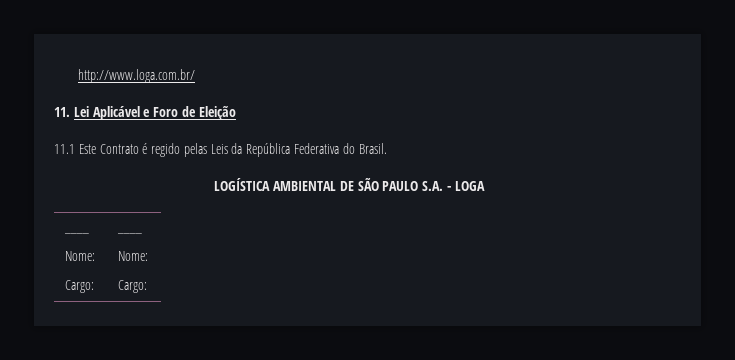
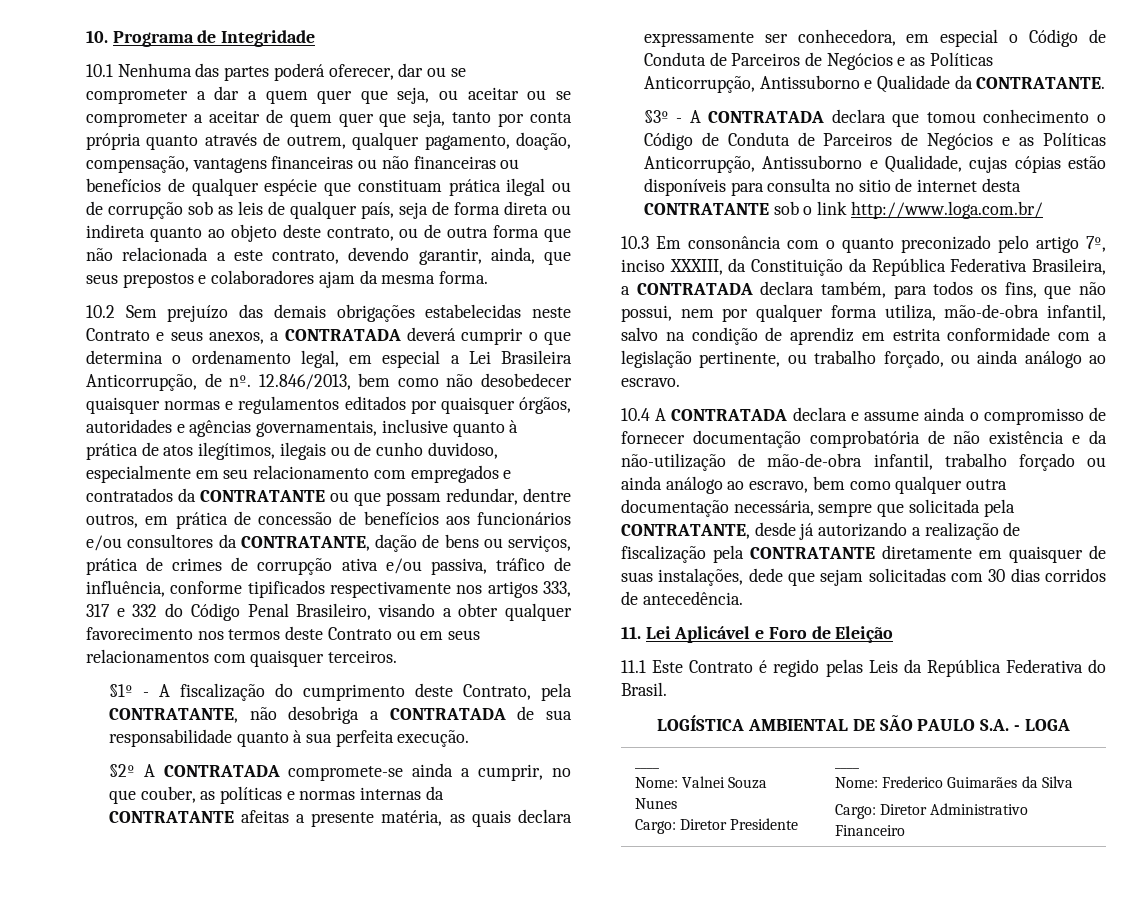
- http://www.loga.com.br/
+ 10. Programa de Integridade
+ 10.1 Nenhuma das partes poderá oferecer, dar ou se comprometer a dar a quem quer que seja, ou aceitar ou se comprometer a aceitar de quem quer que seja, tanto por conta própria quanto através de outrem, qualquer pagamento, doação, compensação, vantagens financeiras ou não financeiras ou benefícios de qualquer espécie que constituam prática ilegal ou de corrupção sob as leis de qualquer país, seja de forma direta ou indireta quanto ao objeto deste contrato, ou de outra forma que não relacionada a este contrato, devendo garantir, ainda, que seus prepostos e colaboradores ajam da mesma forma.
+ 10.2 Sem prejuízo das demais obrigações estabelecidas neste Contrato e seus anexos, a CONTRATADA deverá cumprir o que determina o ordenamento legal, em especial a Lei Brasileira Anticorrupção, de nº. 12.846/2013, bem como não desobedecer quaisquer normas e regulamentos editados por quaisquer órgãos, autoridades e agências governamentais, inclusive quanto à prática de atos ilegítimos, ilegais ou de cunho duvidoso, especialmente em seu relacionamento com empregados e contratados da CONTRATANTE ou que possam redundar, dentre outros, em prática de concessão de benefícios aos funcionários e/ou consultores da CONTRATANTE, dação de bens ou serviços, prática de crimes de corrupção ativa e/ou passiva, tráfico de influência, conforme tipificados respectivamente nos artigos 333, 317 e 332 do Código Penal Brasileiro, visando a obter qualquer favorecimento nos termos deste Contrato ou em seus relacionamentos com quaisquer terceiros.
+ §1º - A fiscalização do cumprimento deste Contrato, pela CONTRATANTE, não desobriga a CONTRATADA de sua responsabilidade quanto à sua perfeita execução.
+ §2º A CONTRATADA compromete-se ainda a cumprir, no que couber, as políticas e normas internas da CONTRATANTE afeitas a presente matéria, as quais declara expressamente ser conhecedora, em especial o Código de Conduta de Parceiros de Negócios e as Políticas Anticorrupção, Antissuborno e Qualidade da CONTRATANTE.
+ §3º - A CONTRATADA declara que tomou conhecimento o Código de Conduta de Parceiros de Negócios e as Políticas Anticorrupção, Antissuborno e Qualidade, cujas cópias estão disponíveis para consulta no sitio de internet desta CONTRATANTE sob o link http://www.loga.com.br/
+ 10.3 Em consonância com o quanto preconizado pelo artigo 7º, inciso XXXIII, da Constituição da República Federativa Brasileira, a CONTRATADA declara também, para todos os fins, que não possui, nem por qualquer forma utiliza, mão-de-obra infantil, salvo na condição de aprendiz em estrita conformidade com a legislação pertinente, ou trabalho forçado, ou ainda análogo ao escravo.
+ 10.4 A CONTRATADA declara e assume ainda o compromisso de fornecer documentação comprobatória de não existência e da não-utilização de mão-de-obra infantil, trabalho forçado ou ainda análogo ao escravo, bem como qualquer outra documentação necessária, sempre que solicitada pela CONTRATANTE, desde já autorizando a realização de fiscalização pela CONTRATANTE diretamente em quaisquer de suas instalações, dede que sejam solicitadas com 30 dias corridos de antecedência.
  LOGÍSTICA AMBIENTAL DE SÃO PAULO S.A. - LOGA
  ____
- Nome:
- Cargo: | ____
- Nome:
- Cargo:
+ Nome: Valnei Souza Nunes
+ Cargo: Diretor Presidente | ____
+ Nome: Frederico Guimarães da Silva
+ Cargo: Diretor Administrativo Financeiro

